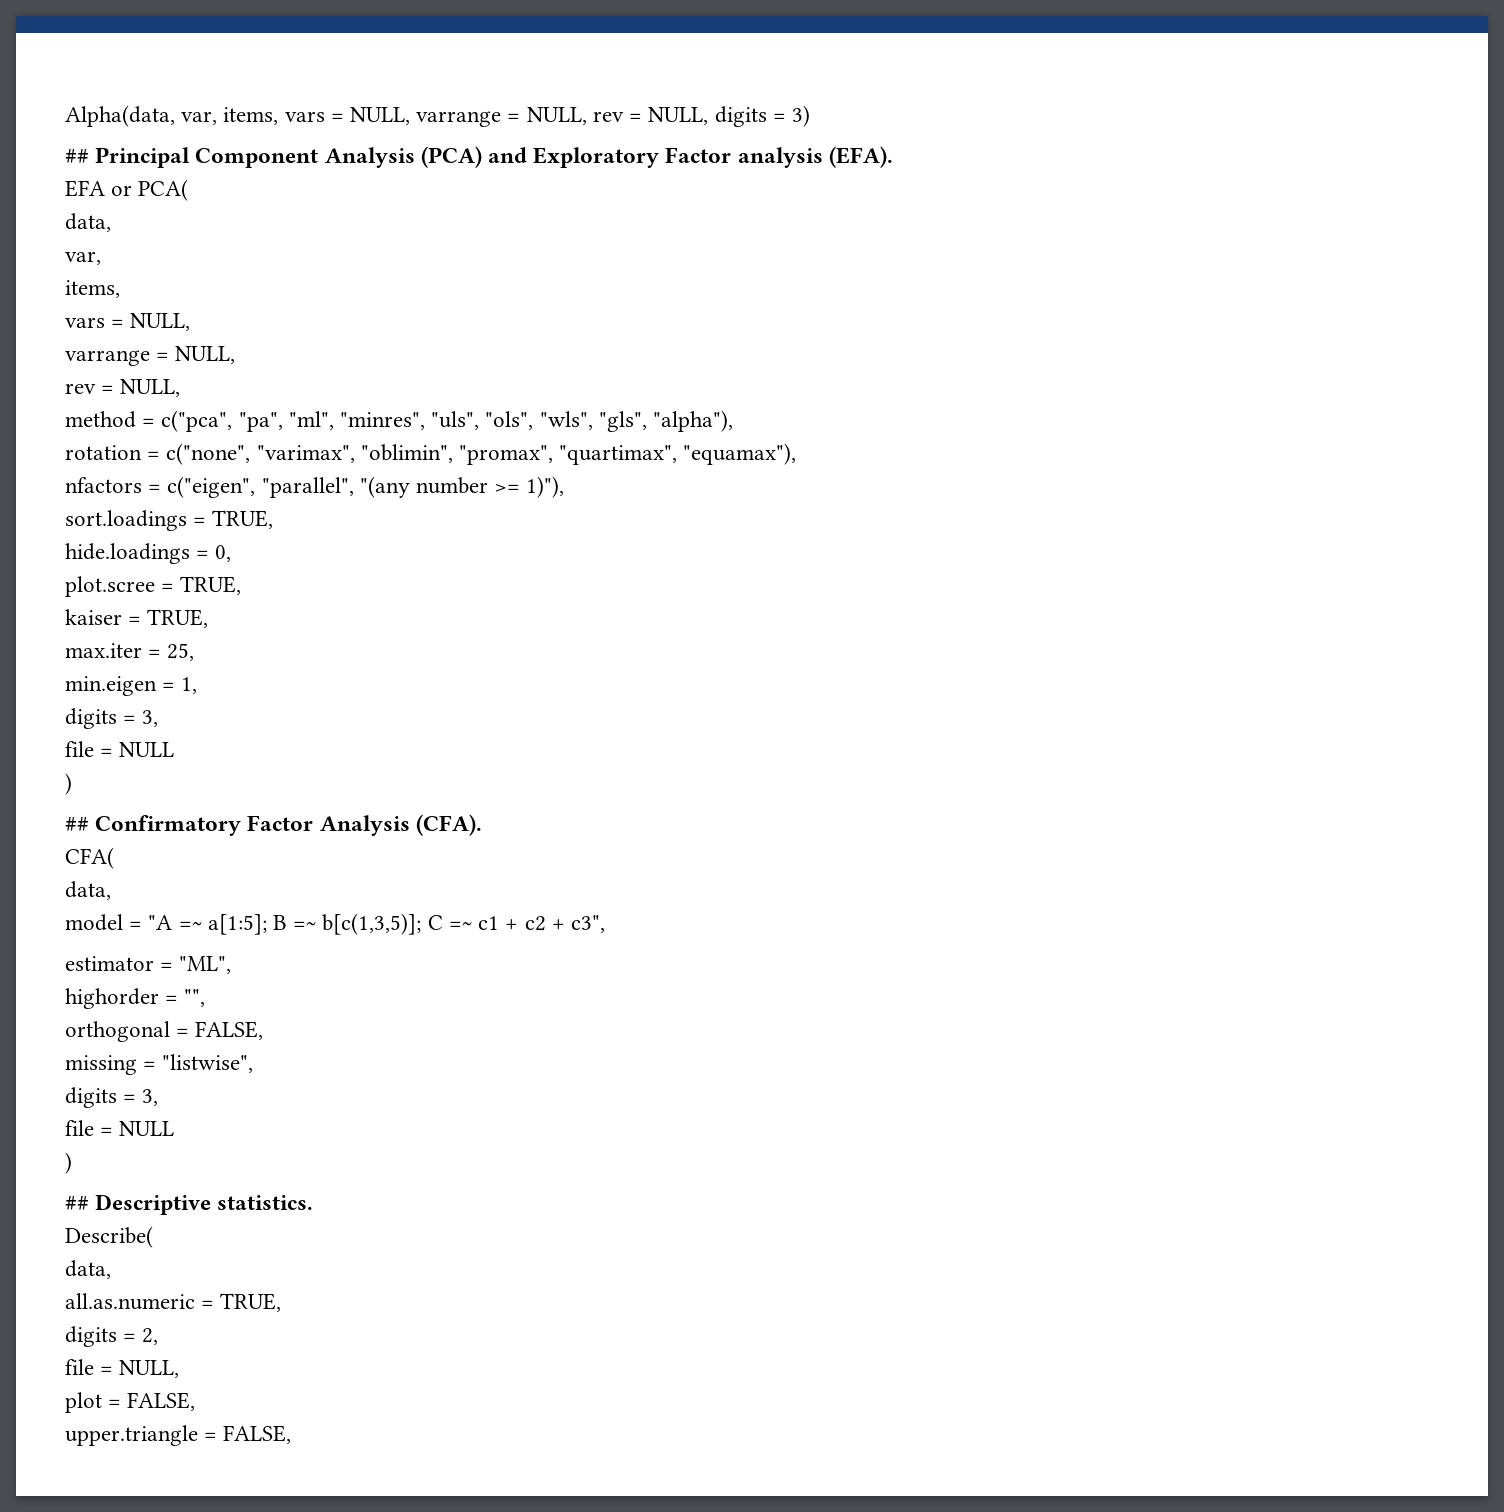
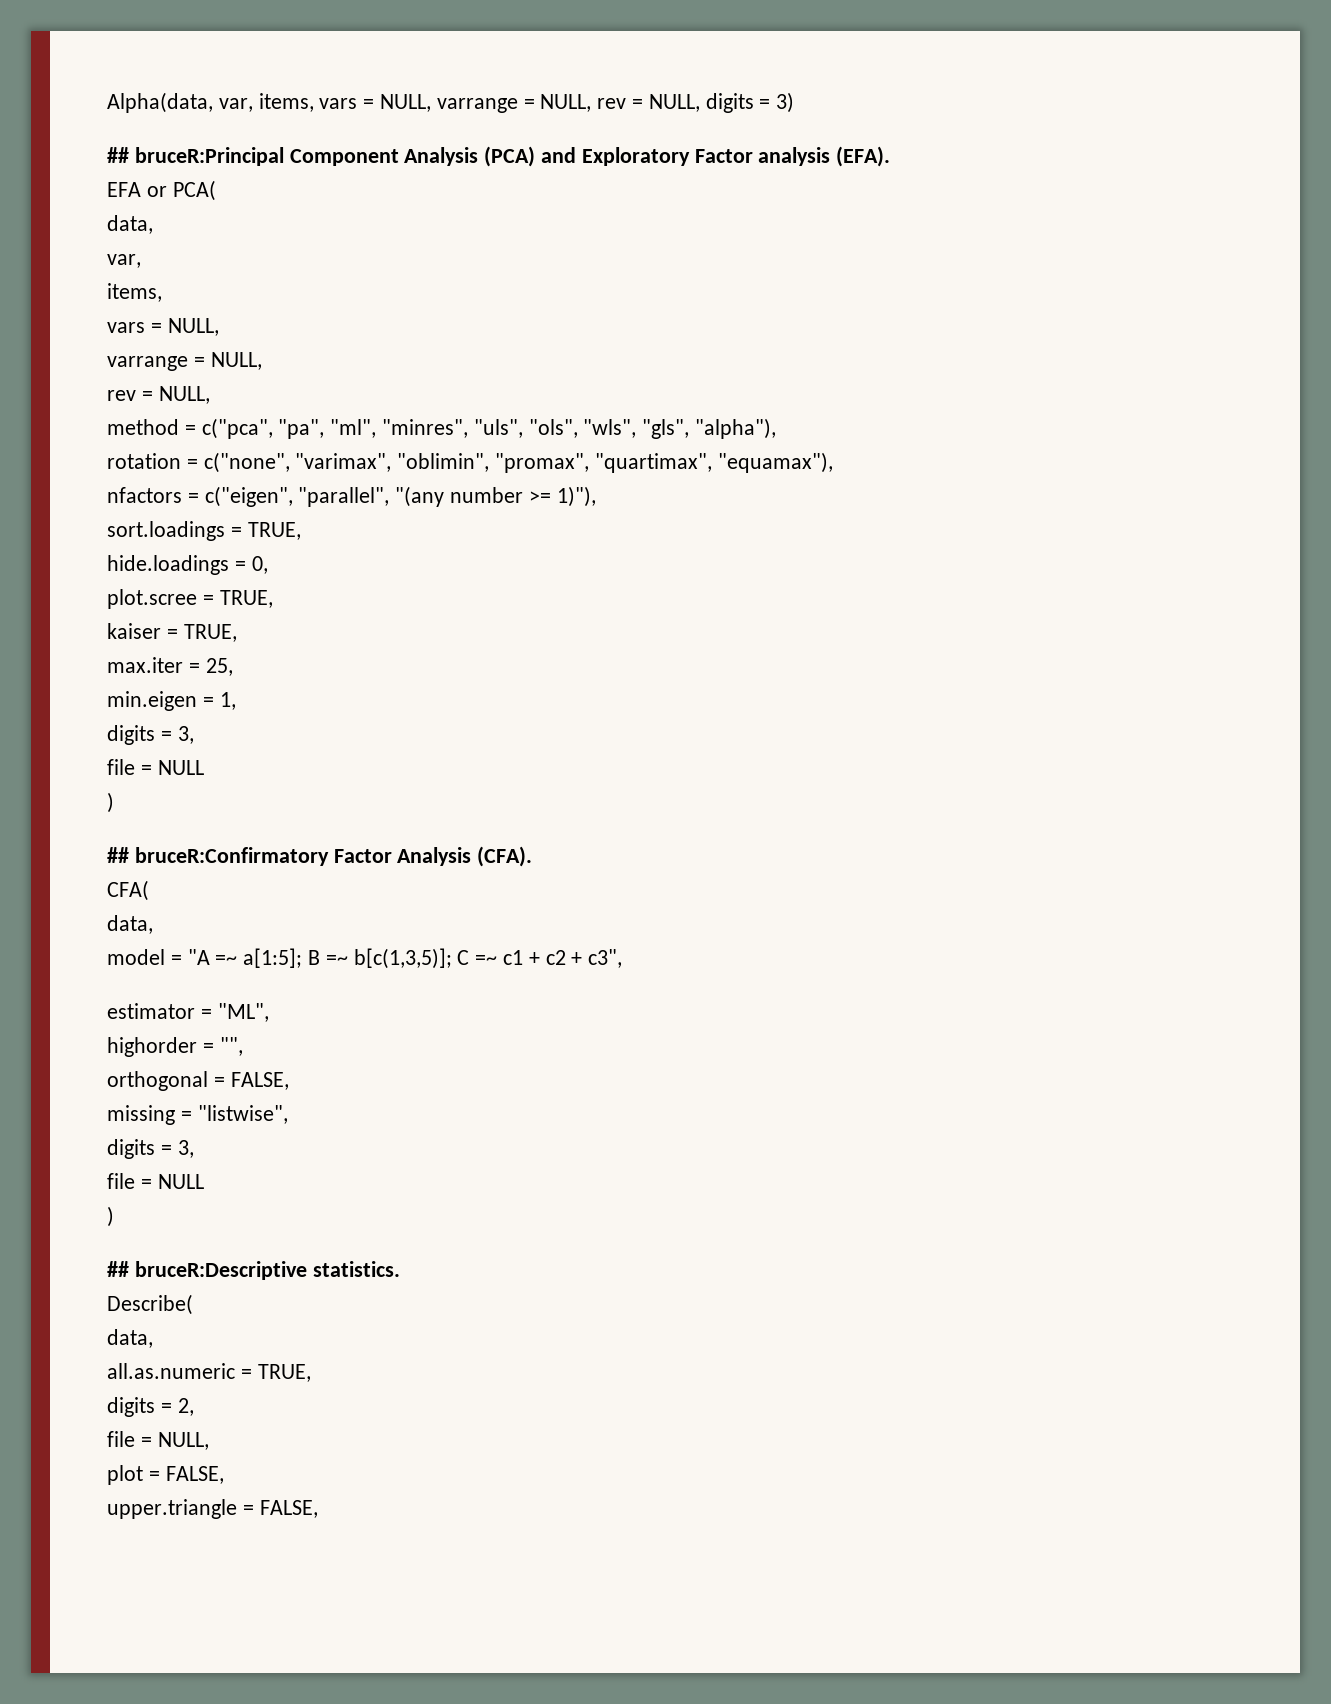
- ## Principal Component Analysis (PCA) and Exploratory Factor analysis (EFA).
+ ## bruceR:Principal Component Analysis (PCA) and Exploratory Factor analysis (EFA).
- ## Confirmatory Factor Analysis (CFA).
+ ## bruceR:Confirmatory Factor Analysis (CFA).
- ## Descriptive statistics.
+ ## bruceR:Descriptive statistics.

